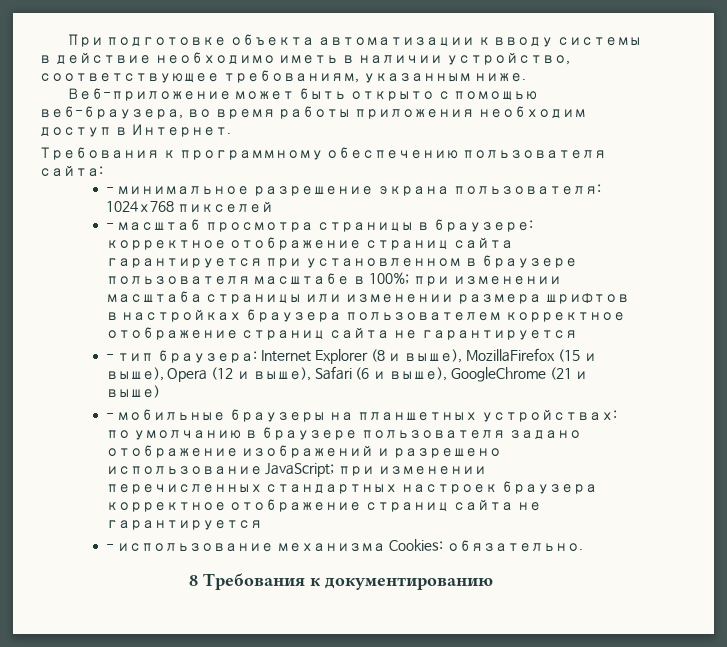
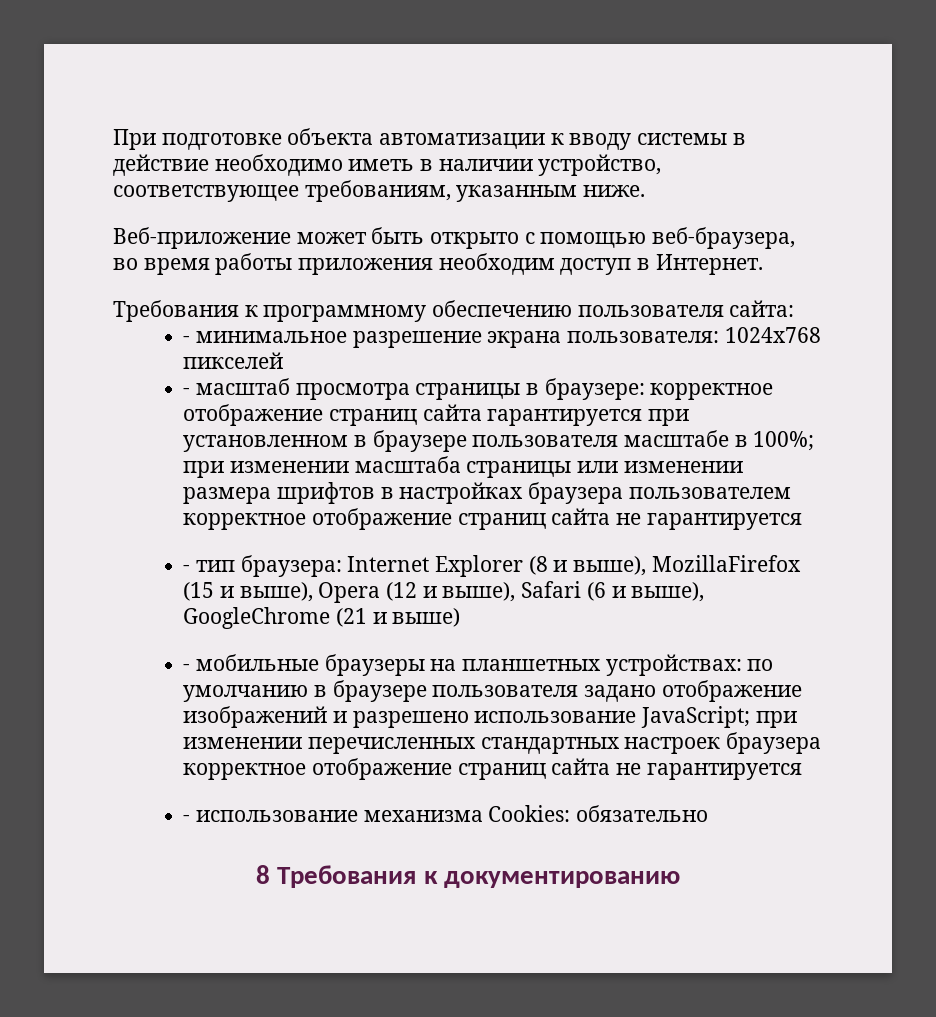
- - использование механизма Cookies: обязательно.
+ - использование механизма Cookies: обязательно

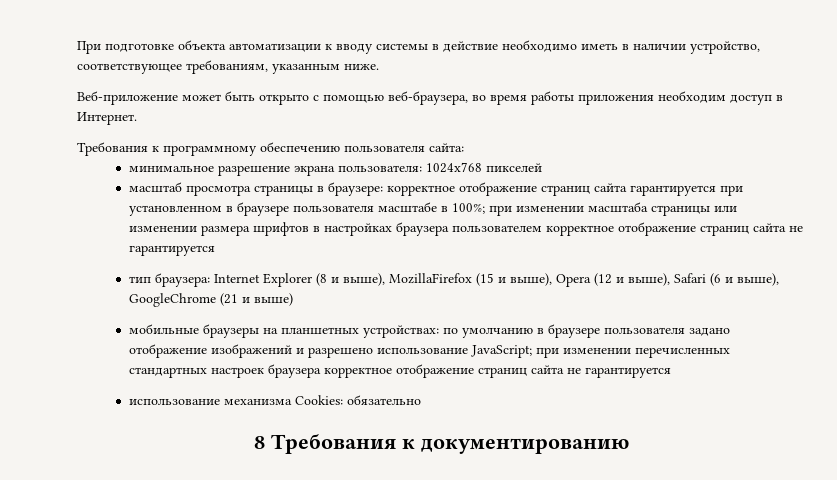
- - минимальное разрешение экрана пользователя: 1024х768 пикселей
+ минимальное разрешение экрана пользователя: 1024х768 пикселей
- - масштаб просмотра страницы в браузере: корректное отображение страниц сайта гарантируется при установленном в браузере пользователя масштабе в 100%; при изменении масштаба страницы или изменении размера шрифтов в настройках браузера пользователем корректное отображение страниц сайта не гарантируется
+ масштаб просмотра страницы в браузере: корректное отображение страниц сайта гарантируется при установленном в браузере пользователя масштабе в 100%; при изменении масштаба страницы или изменении размера шрифтов в настройках браузера пользователем корректное отображение страниц сайта не гарантируется
- - тип браузера: Internet Explorer (8 и выше), MozillaFirefox (15 и выше), Opera (12 и выше), Safari (6 и выше), GoogleChrome (21 и выше)
+ тип браузера: Internet Explorer (8 и выше), MozillaFirefox (15 и выше), Opera (12 и выше), Safari (6 и выше), GoogleChrome (21 и выше)
- - мобильные браузеры на планшетных устройствах: по умолчанию в браузере пользователя задано отображение изображений и разрешено использование JavaScript; при изменении перечисленных стандартных настроек браузера корректное отображение страниц сайта не гарантируется
+ мобильные браузеры на планшетных устройствах: по умолчанию в браузере пользователя задано отображение изображений и разрешено использование JavaScript; при изменении перечисленных стандартных настроек браузера корректное отображение страниц сайта не гарантируется
- - использование механизма Cookies: обязательно
+ использование механизма Cookies: обязательно

